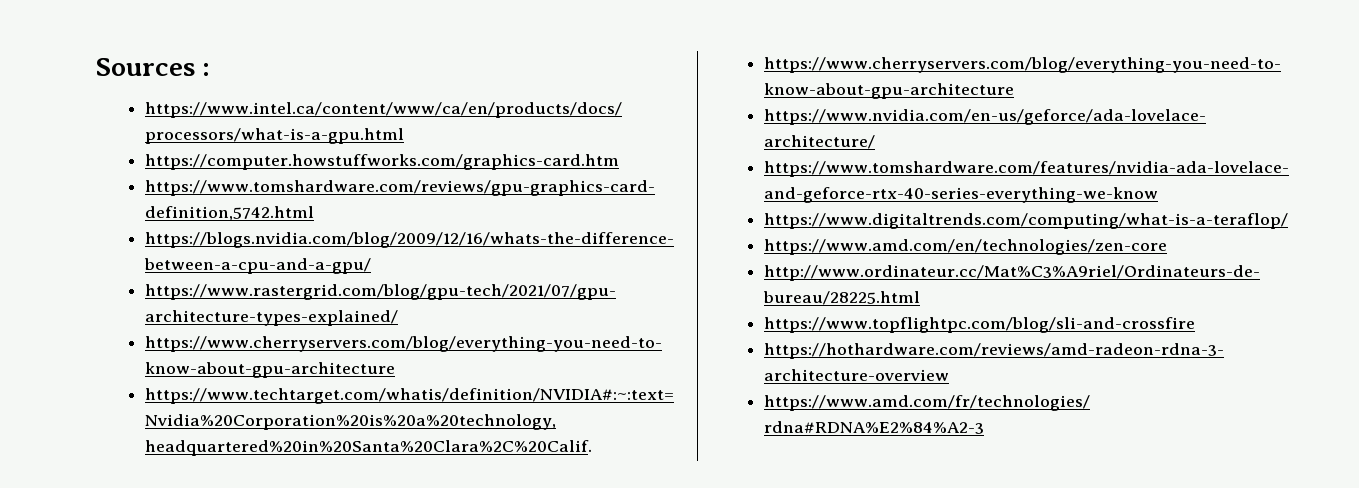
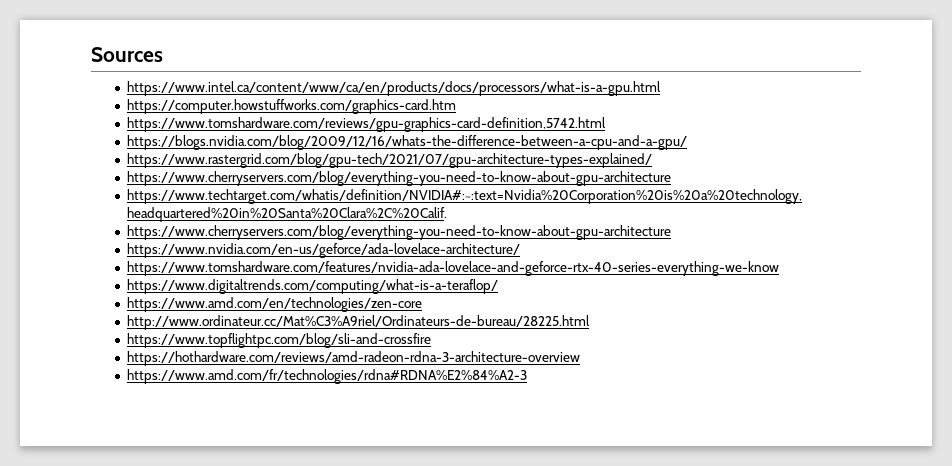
- Sources :
+ Sources

